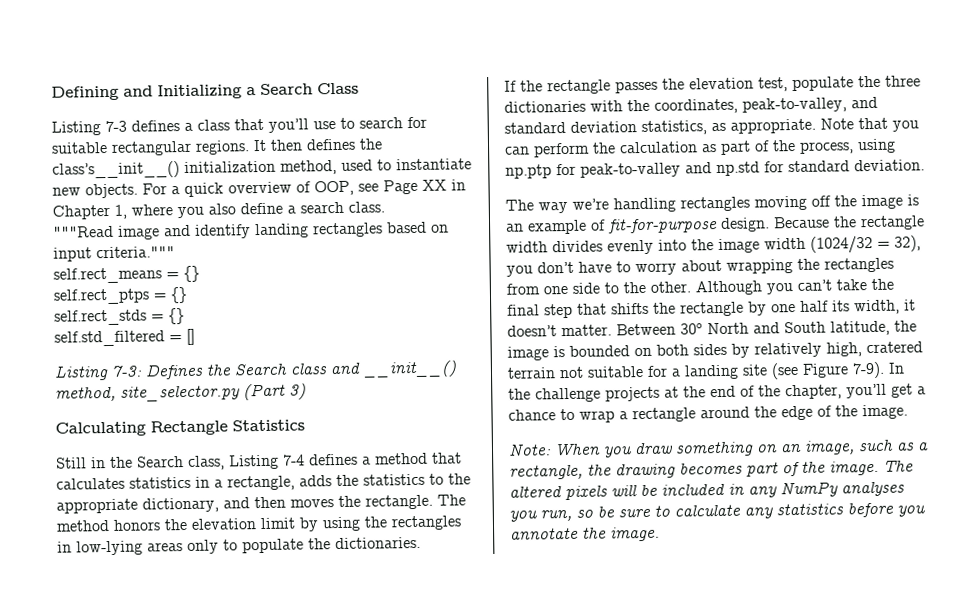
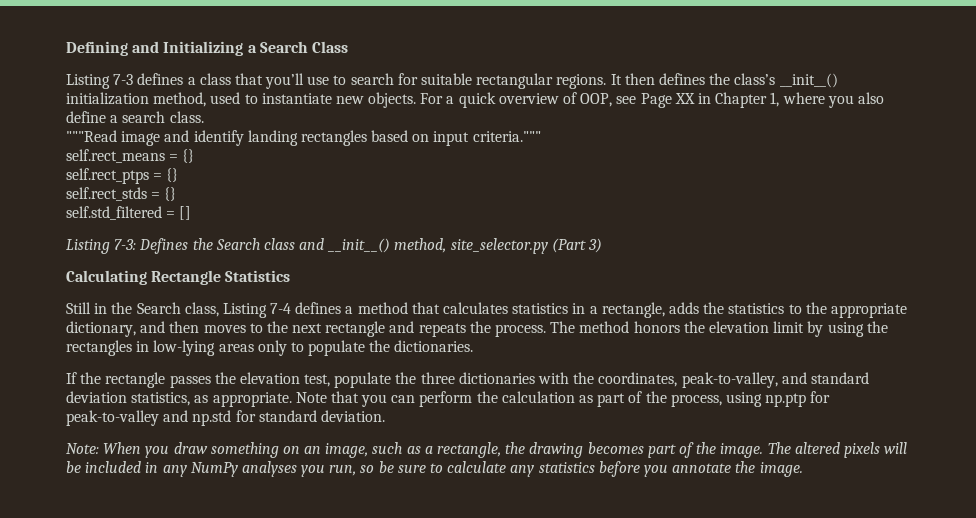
- It then defines the class’s__init__() initialization method, used to instantiate new objects.
+ It then defines the class’s __init__() initialization method, used to instantiate new objects.
- Still in the Search class, Listing 7-4 defines a method that calculates statistics in a rectangle, adds the statistics to the appropriate dictionary, and then moves the rectangle.
+ Still in the Search class, Listing 7-4 defines a method that calculates statistics in a rectangle, adds the statistics to the appropriate dictionary, and then moves to the next rectangle and repeats the process.
- The way we’re handling rectangles moving off the image is an example of fit-for-purpose design. Because the rectangle width divides evenly into the image width (1024/32 = 32), you don’t have to worry about wrapping the rectangles from one side to the other. Although you can’t take the final step that shifts the rectangle by one half its width, it doesn’t matter. Between 30o North and South latitude, the image is bounded on both sides by relatively high, cratered terrain not suitable for a landing site (see Figure 7-9). In the challenge projects at the end of the chapter, you’ll get a chance to wrap a rectangle around the edge of the image.

